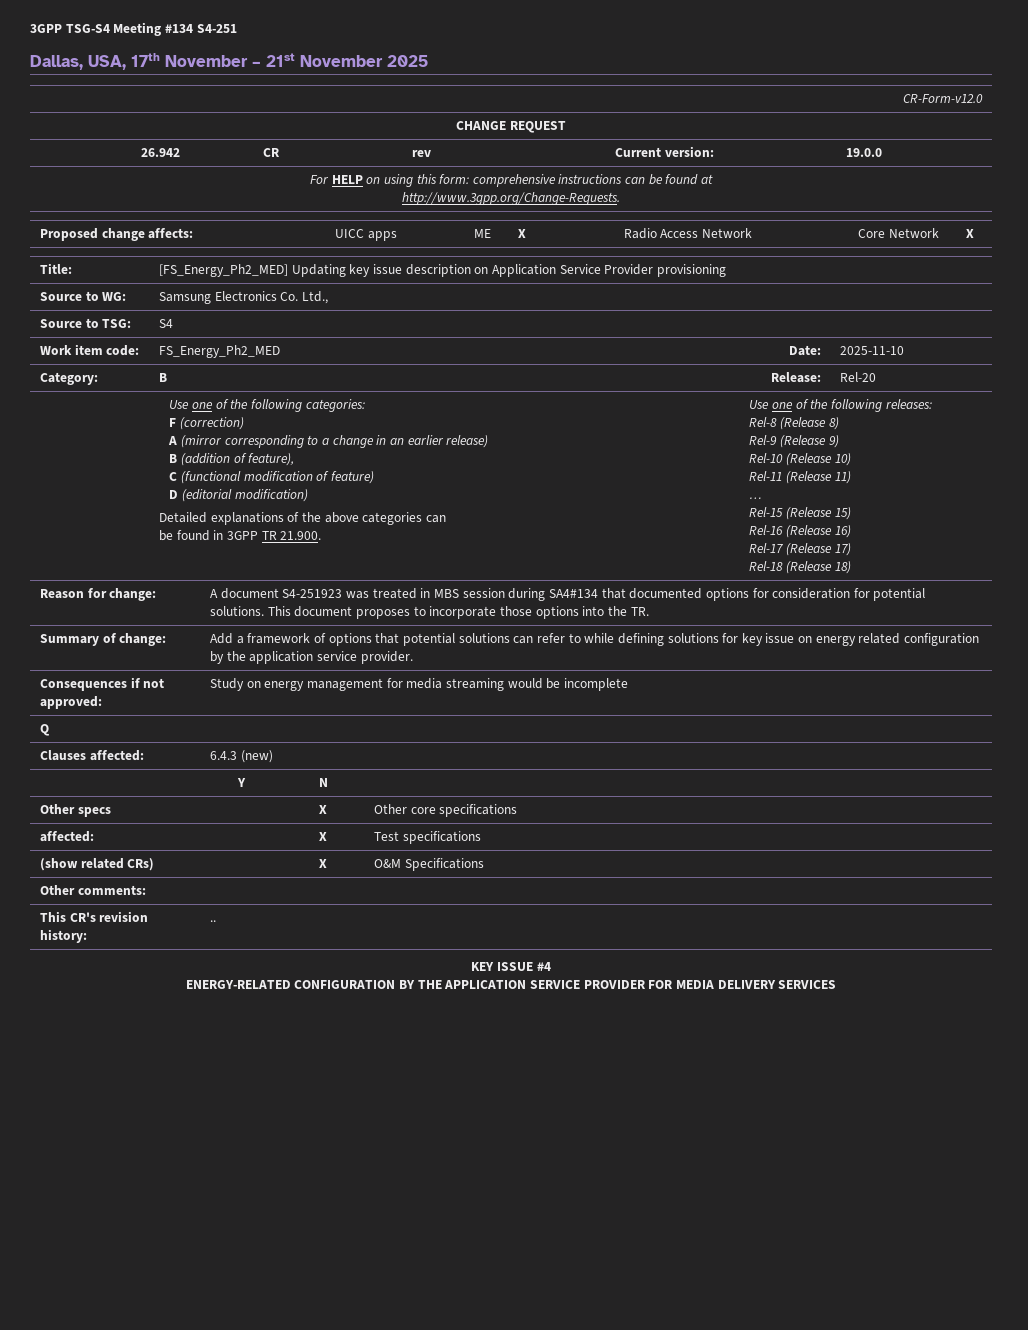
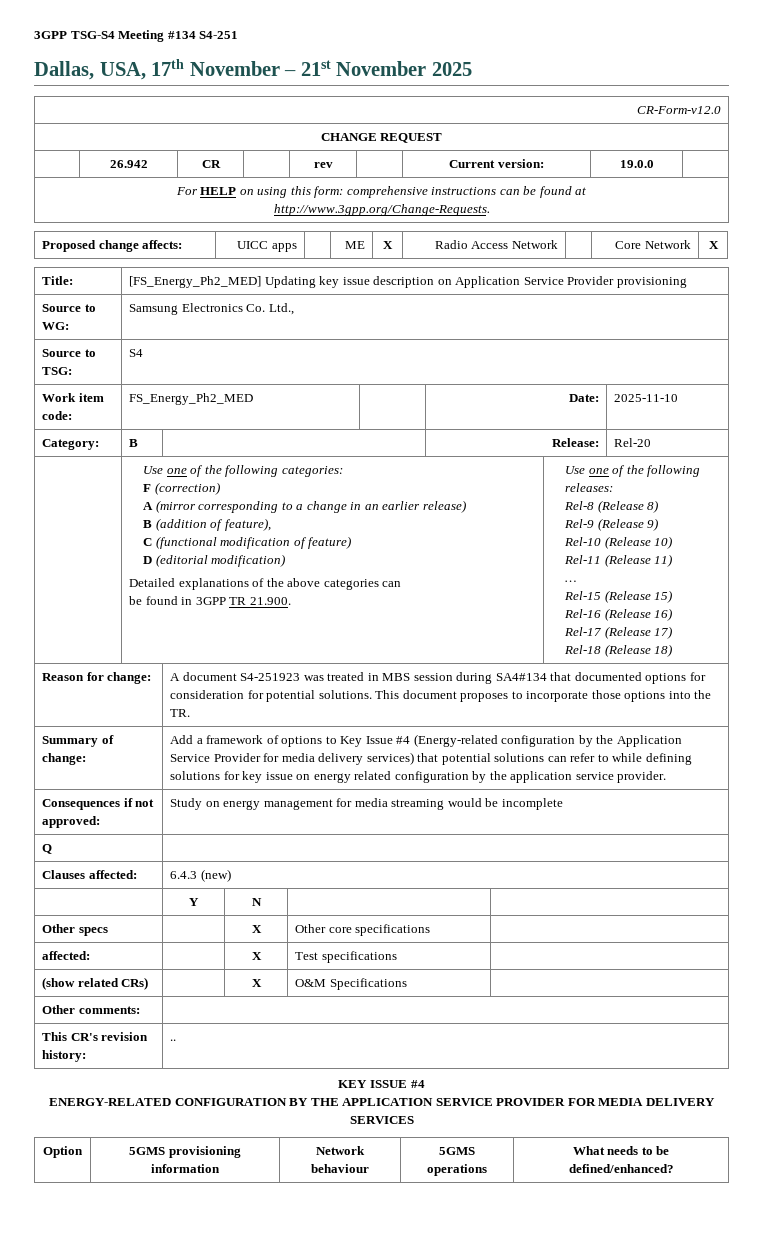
- Add a framework of options that potential solutions can refer to while defining solutions for key issue on energy related configuration by the application service provider.
+ Add a framework of options to Key Issue #4 (Energy-related configuration by the Application Service Provider for media delivery services) that potential solutions can refer to while defining solutions for key issue on energy related configuration by the application service provider.
+ Option | 5GMS provisioning information | Network behaviour | 5GMS operations | What needs to be defined/enhanced?

